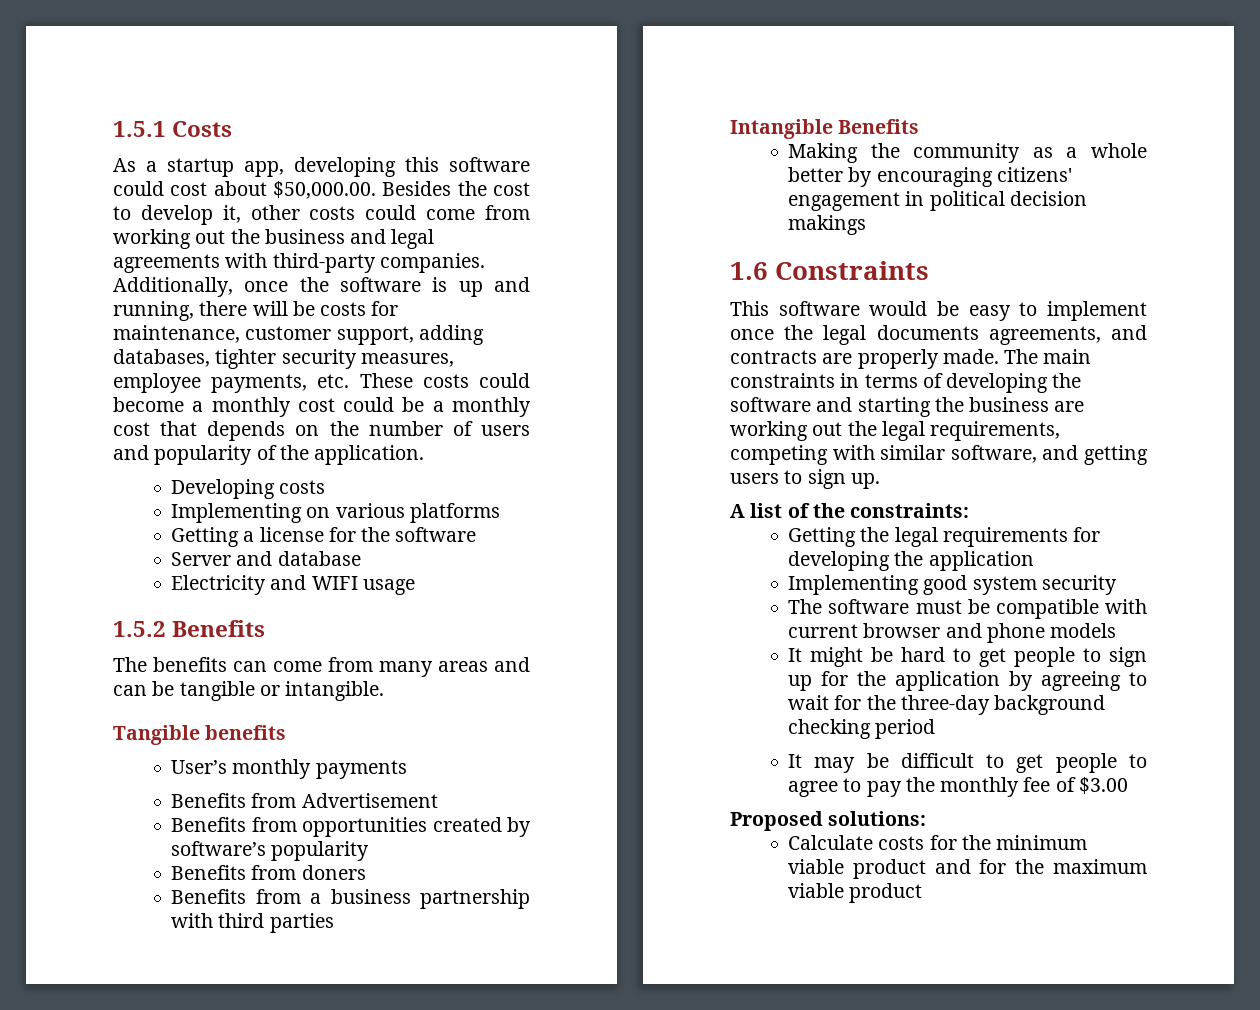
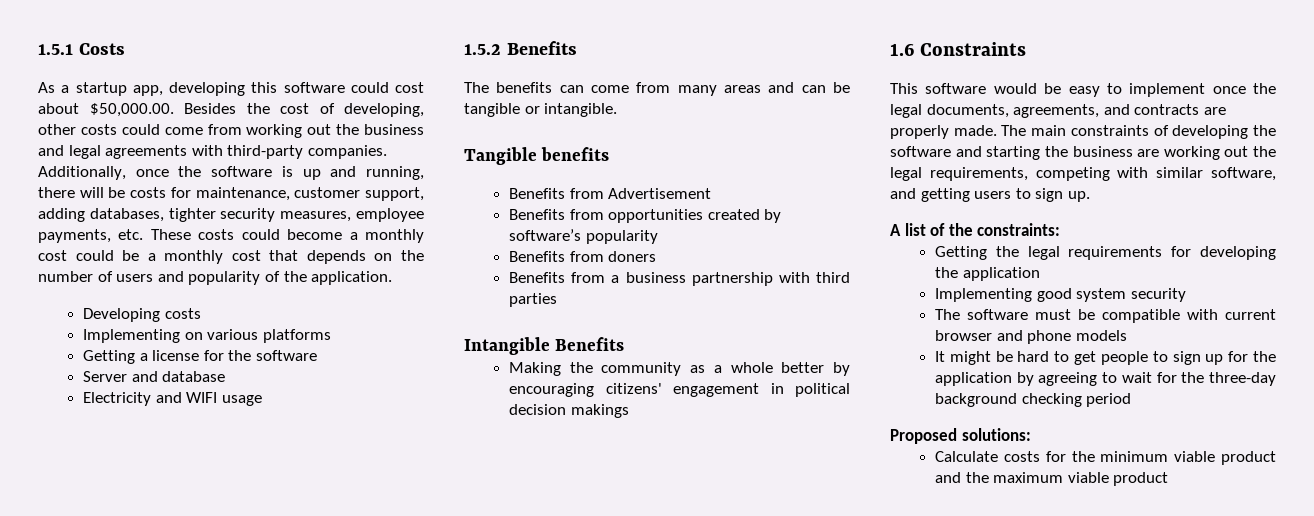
- As a startup app, developing this software could cost about $50,000.00. Besides the cost to develop it, other costs could come from working out the business and legal agreements with third-party companies.
+ As a startup app, developing this software could cost about $50,000.00. Besides the cost of developing, other costs could come from working out the business and legal agreements with third-party companies.
- User’s monthly payments
- This software would be easy to implement once the legal documents agreements, and contracts are properly made.
+ This software would be easy to implement once the legal documents, agreements, and contracts are properly made.
- The main constraints in terms of developing the software and starting the business are working out the legal requirements, competing with similar software, and getting users to sign up.
+ The main constraints of developing the software and starting the business are working out the legal requirements, competing with similar software, and getting users to sign up.
- It may be difficult to get people to agree to pay the monthly fee of $3.00
- Calculate costs for the minimum viable product and for the maximum viable product
+ Calculate costs for the minimum viable product and the maximum viable product

